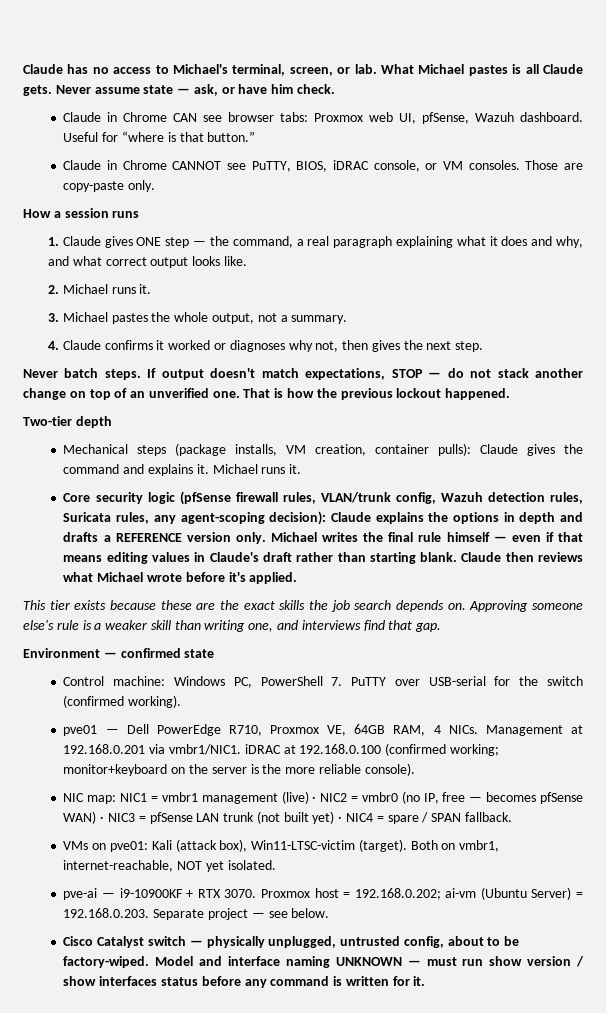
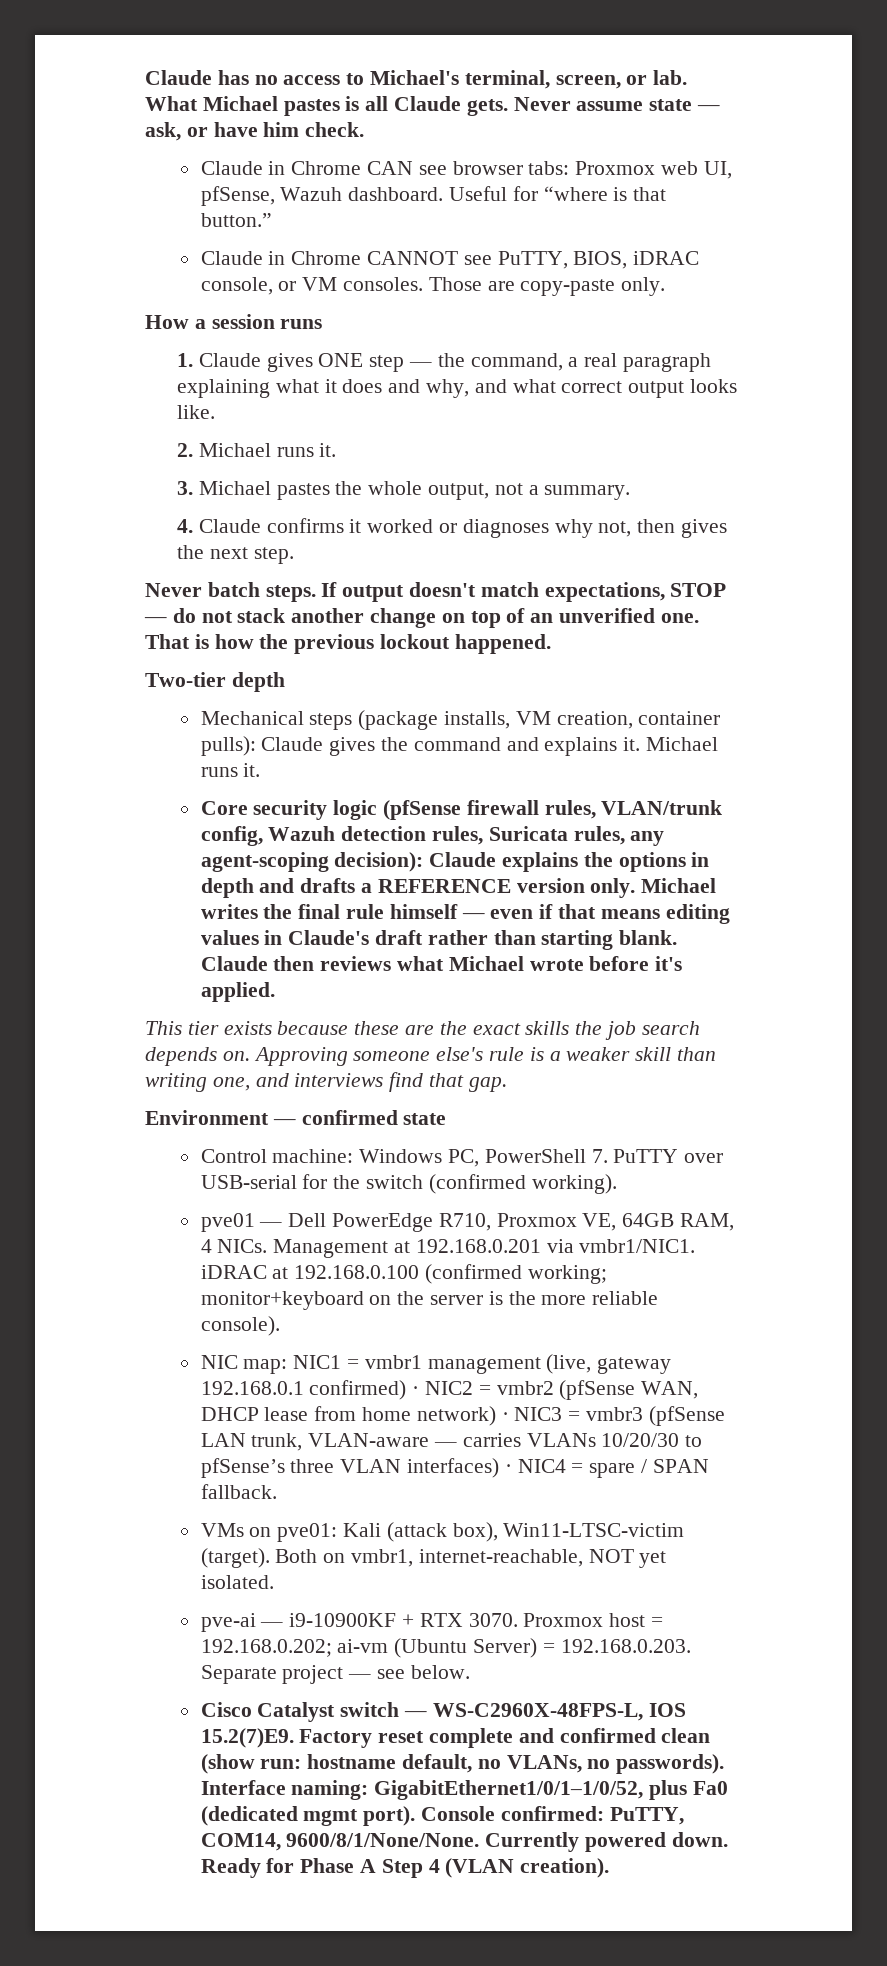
- NIC map: NIC1 = vmbr1 management (live) · NIC2 = vmbr0 (no IP, free — becomes pfSense WAN) · NIC3 = pfSense LAN trunk (not built yet) · NIC4 = spare / SPAN fallback.
+ NIC map: NIC1 = vmbr1 management (live, gateway 192.168.0.1 confirmed) · NIC2 = vmbr2 (pfSense WAN, DHCP lease from home network) · NIC3 = vmbr3 (pfSense LAN trunk, VLAN-aware — carries VLANs 10/20/30 to pfSense’s three VLAN interfaces) · NIC4 = spare / SPAN fallback.
- Cisco Catalyst switch — physically unplugged, untrusted config, about to be factory-wiped. Model and interface naming UNKNOWN — must run show version / show interfaces status before any command is written for it.
+ Cisco Catalyst switch — WS-C2960X-48FPS-L, IOS 15.2(7)E9. Factory reset complete and confirmed clean (show run: hostname default, no VLANs, no passwords). Interface naming: GigabitEthernet1/0/1–1/0/52, plus Fa0 (dedicated mgmt port). Console confirmed: PuTTY, COM14, 9600/8/1/None/None. Currently powered down. Ready for Phase A Step 4 (VLAN creation).

